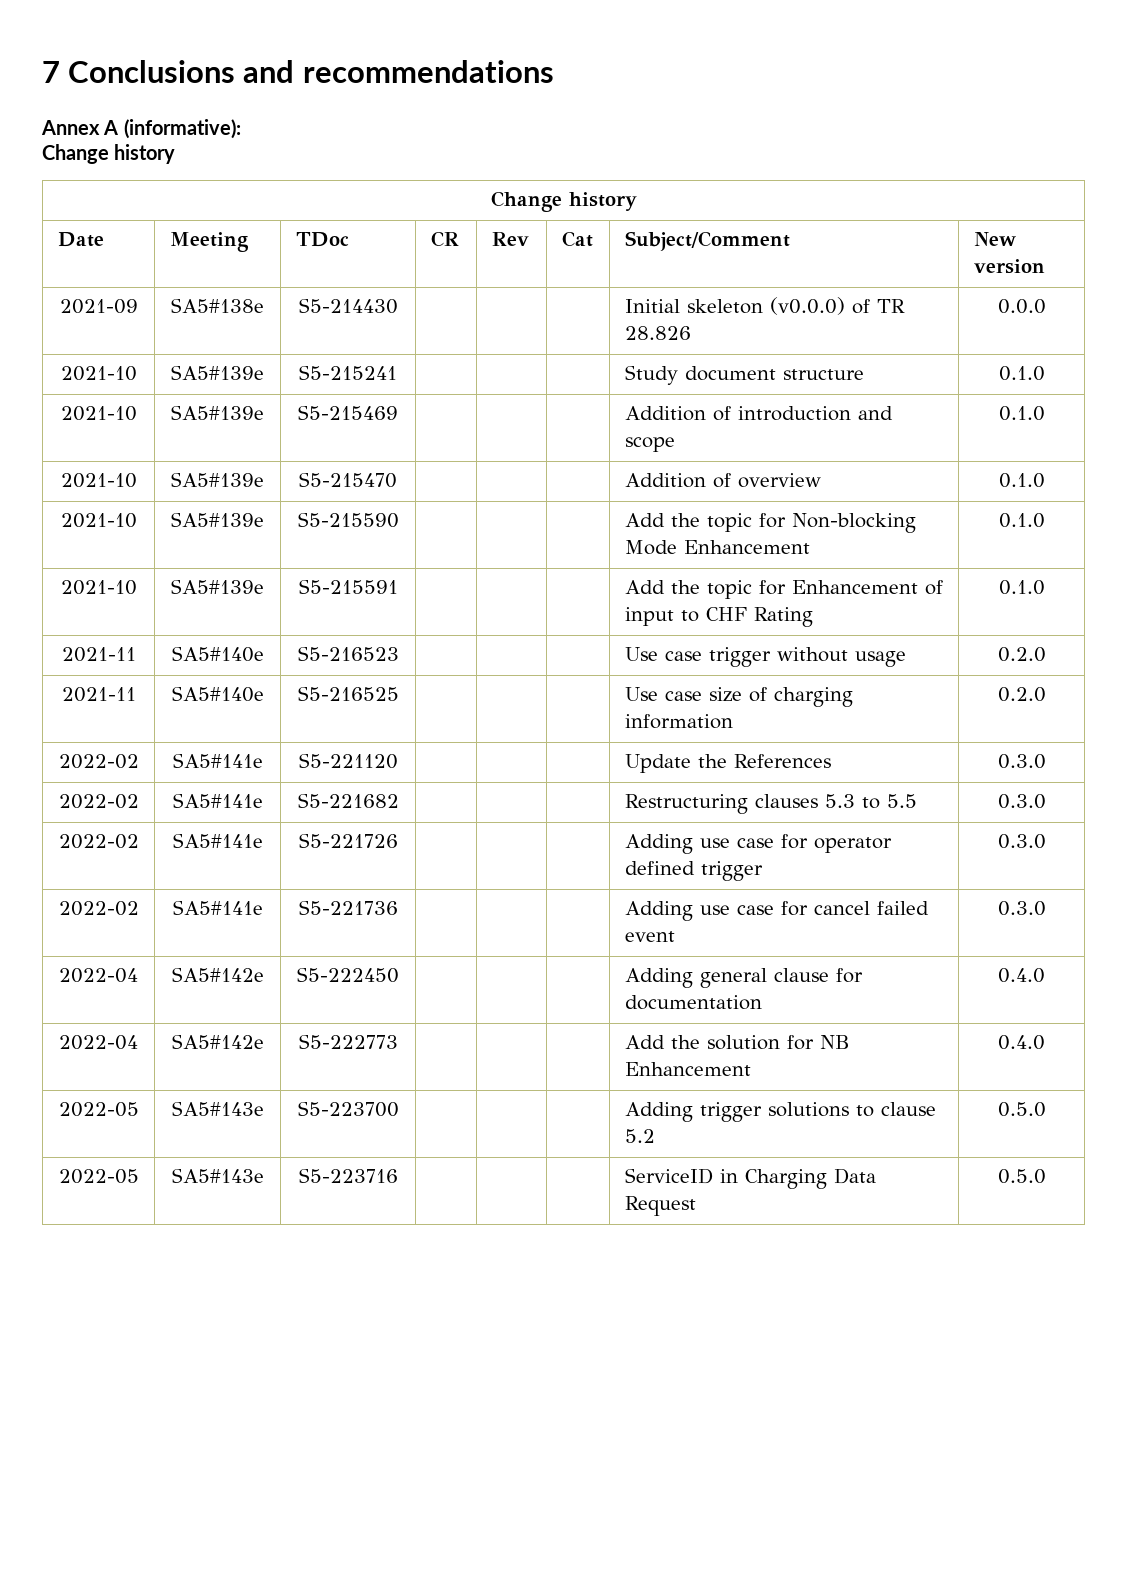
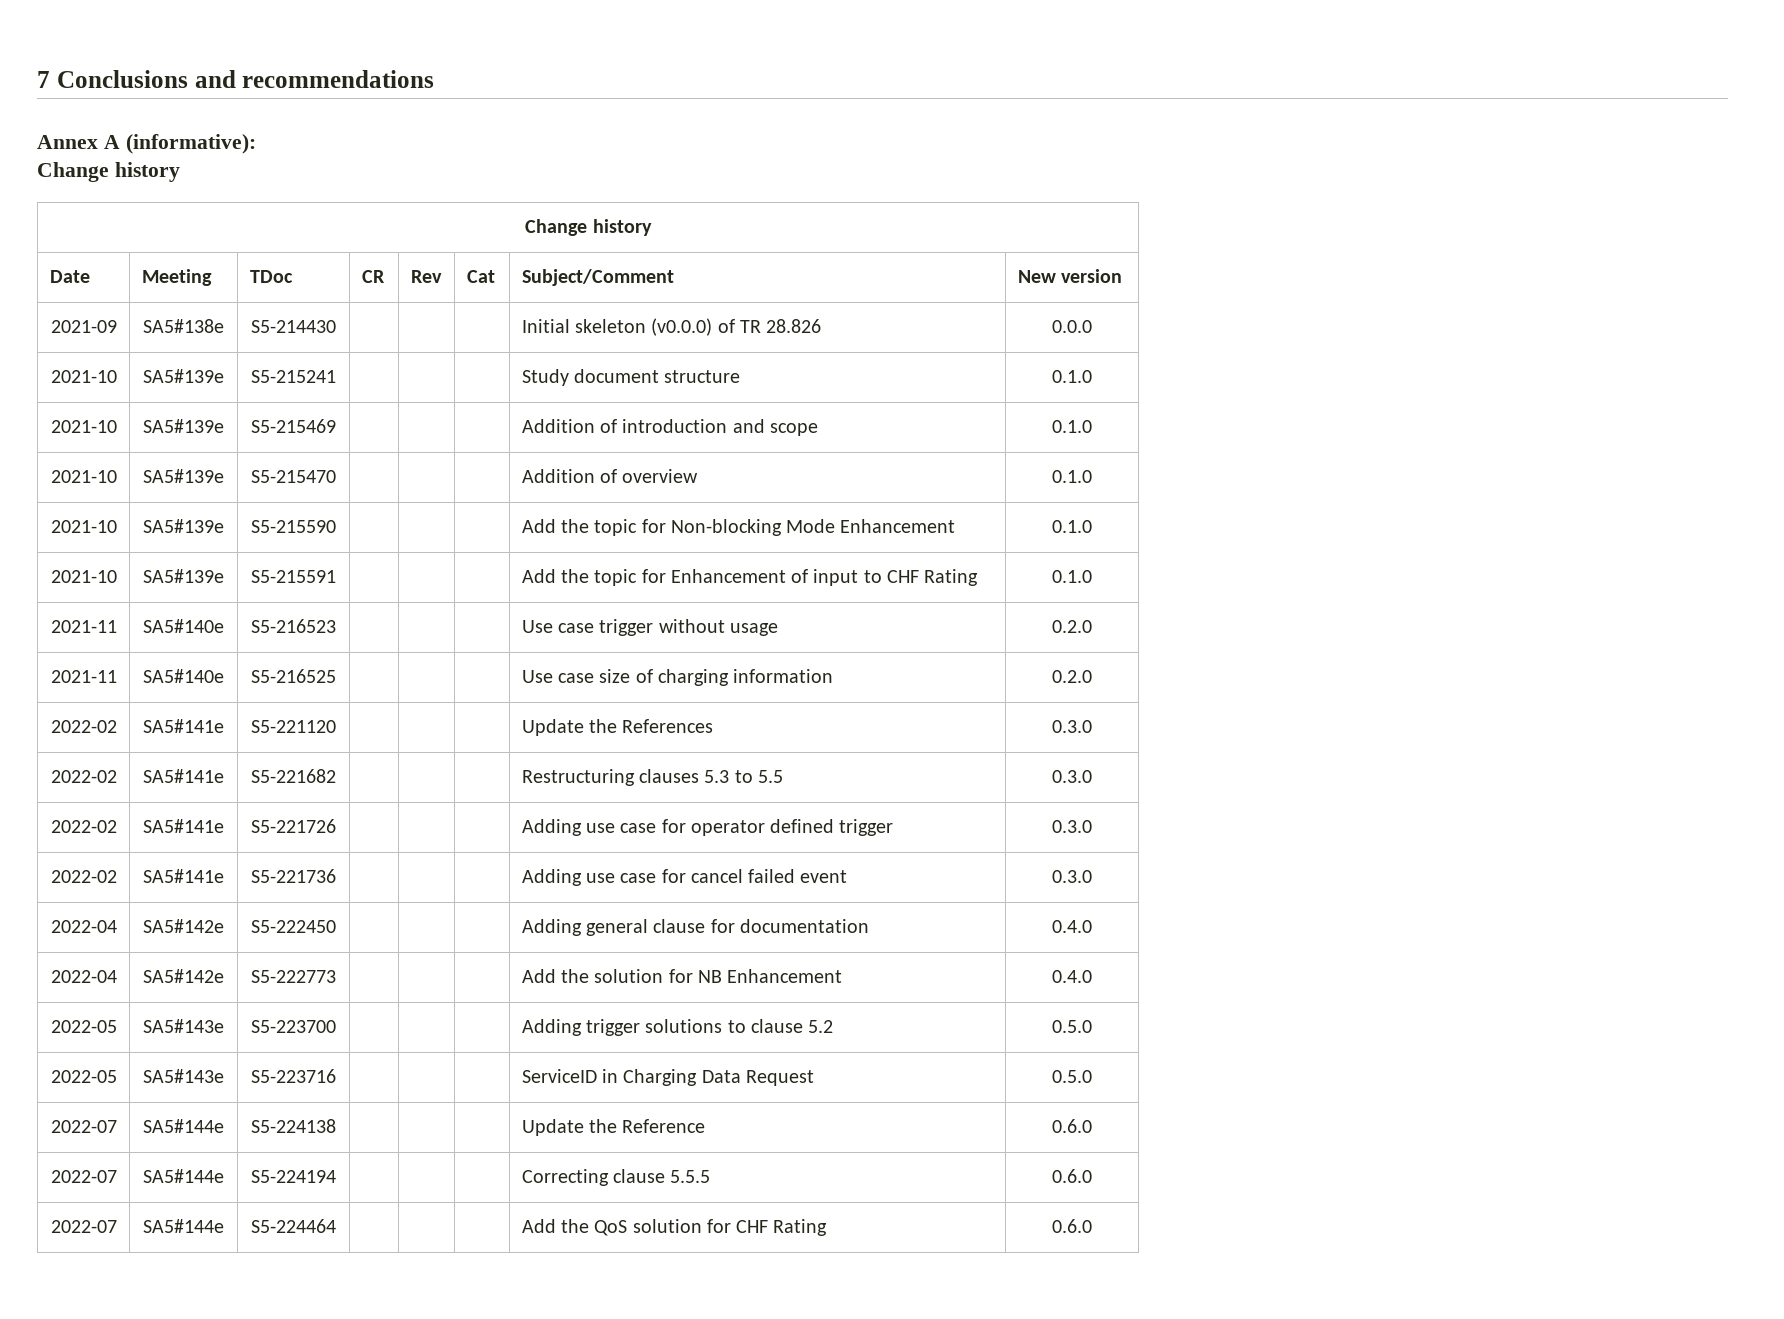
+ 2022-07 | SA5#144e | S5-224138 | | | | Update the Reference | 0.6.0
+ 2022-07 | SA5#144e | S5-224194 | | | | Correcting clause 5.5.5 | 0.6.0
+ 2022-07 | SA5#144e | S5‑224464 | | | | Add the QoS solution for CHF Rating | 0.6.0

